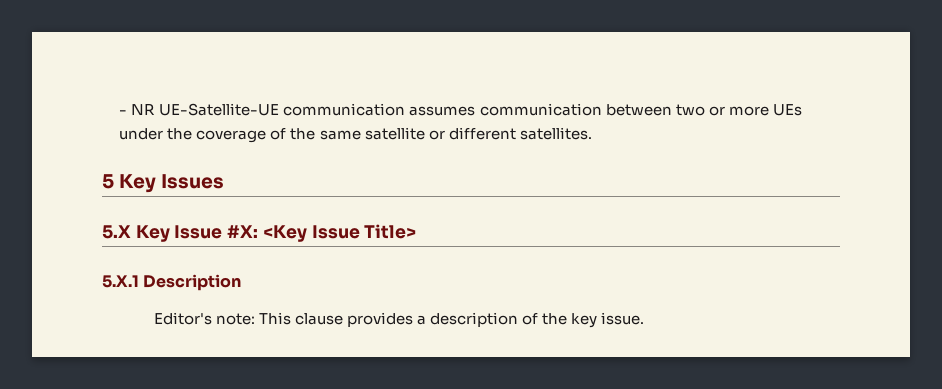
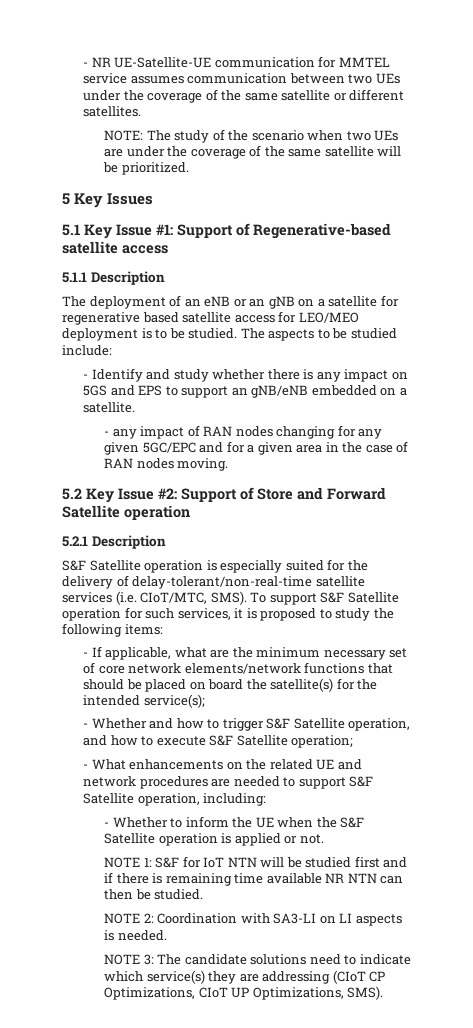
- - NR UE-Satellite-UE communication assumes communication between two or more UEs under the coverage of the same satellite or different satellites.
+ - NR UE-Satellite-UE communication for MMTEL service assumes communication between two UEs under the coverage of the same satellite or different satellites.
+ NOTE: The study of the scenario when two UEs are under the coverage of the same satellite will be prioritized.
- 5.X Key Issue #X: <Key Issue Title>
- 5.X.1 Description
- Editor's note: This clause provides a description of the key issue.
+ 5.1 Key Issue #1: Support of Regenerative-based satellite access
+ 5.1.1 Description
+ The deployment of an eNB or an gNB on a satellite for regenerative based satellite access for LEO/MEO deployment is to be studied. The aspects to be studied include:
+ - Identify and study whether there is any impact on 5GS and EPS to support an gNB/eNB embedded on a satellite.
+ - any impact of RAN nodes changing for any given 5GC/EPC and for a given area in the case of RAN nodes moving.
+ 5.2 Key Issue #2: Support of Store and Forward Satellite operation
+ 5.2.1 Description
+ S&F Satellite operation is especially suited for the delivery of delay-tolerant/non-real-time satellite services (i.e. CIoT/MTC, SMS). To support S&F Satellite operation for such services, it is proposed to study the following items:
+ - If applicable, what are the minimum necessary set of core network elements/network functions that should be placed on board the satellite(s) for the intended service(s);
+ - Whether and how to trigger S&F Satellite operation, and how to execute S&F Satellite operation;
+ - What enhancements on the related UE and network procedures are needed to support S&F Satellite operation, including:
+ - Whether to inform the UE when the S&F Satellite operation is applied or not.
+ NOTE 1: S&F for IoT NTN will be studied first and if there is remaining time available NR NTN can then be studied.
+ NOTE 2: Coordination with SA3-LI on LI aspects is needed.
+ NOTE 3: The candidate solutions need to indicate which service(s) they are addressing (CIoT CP Optimizations, CIoT UP Optimizations, SMS).

